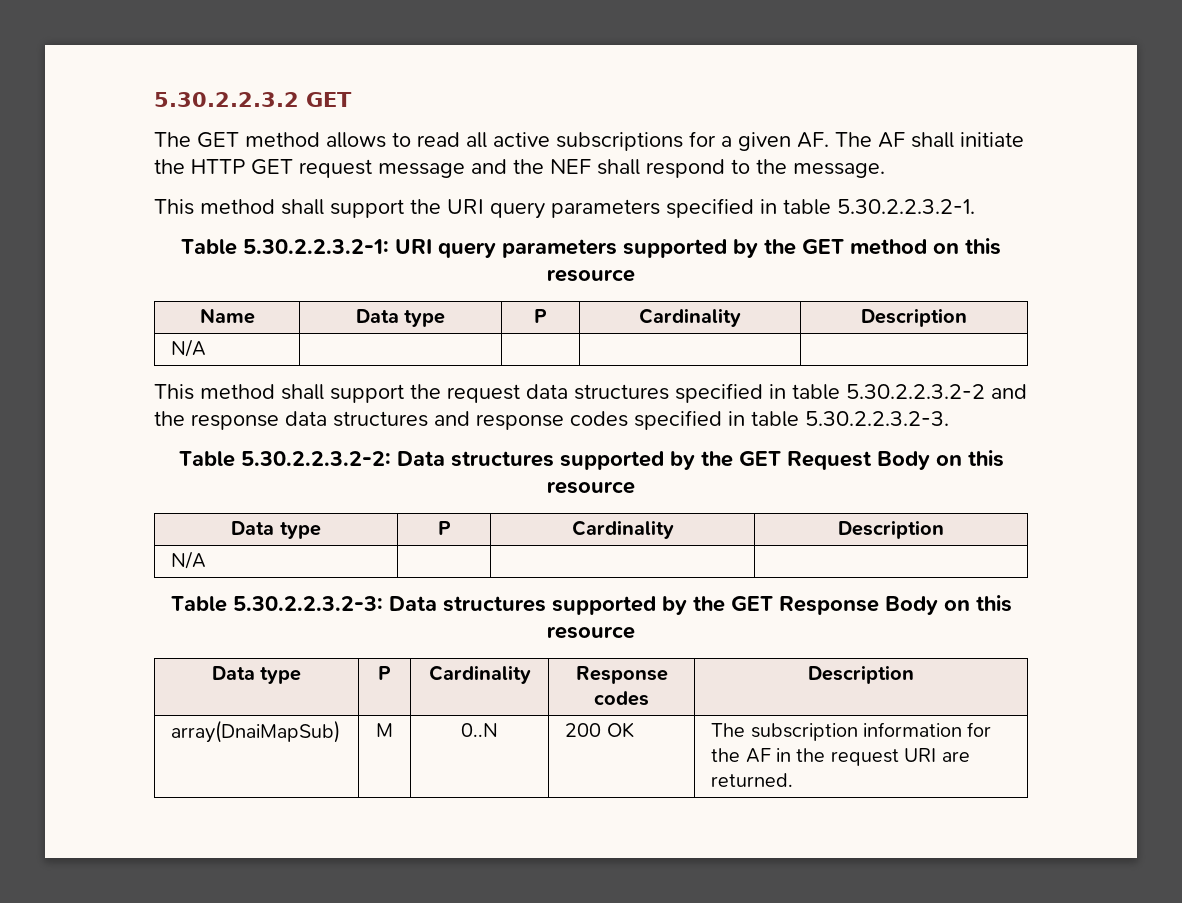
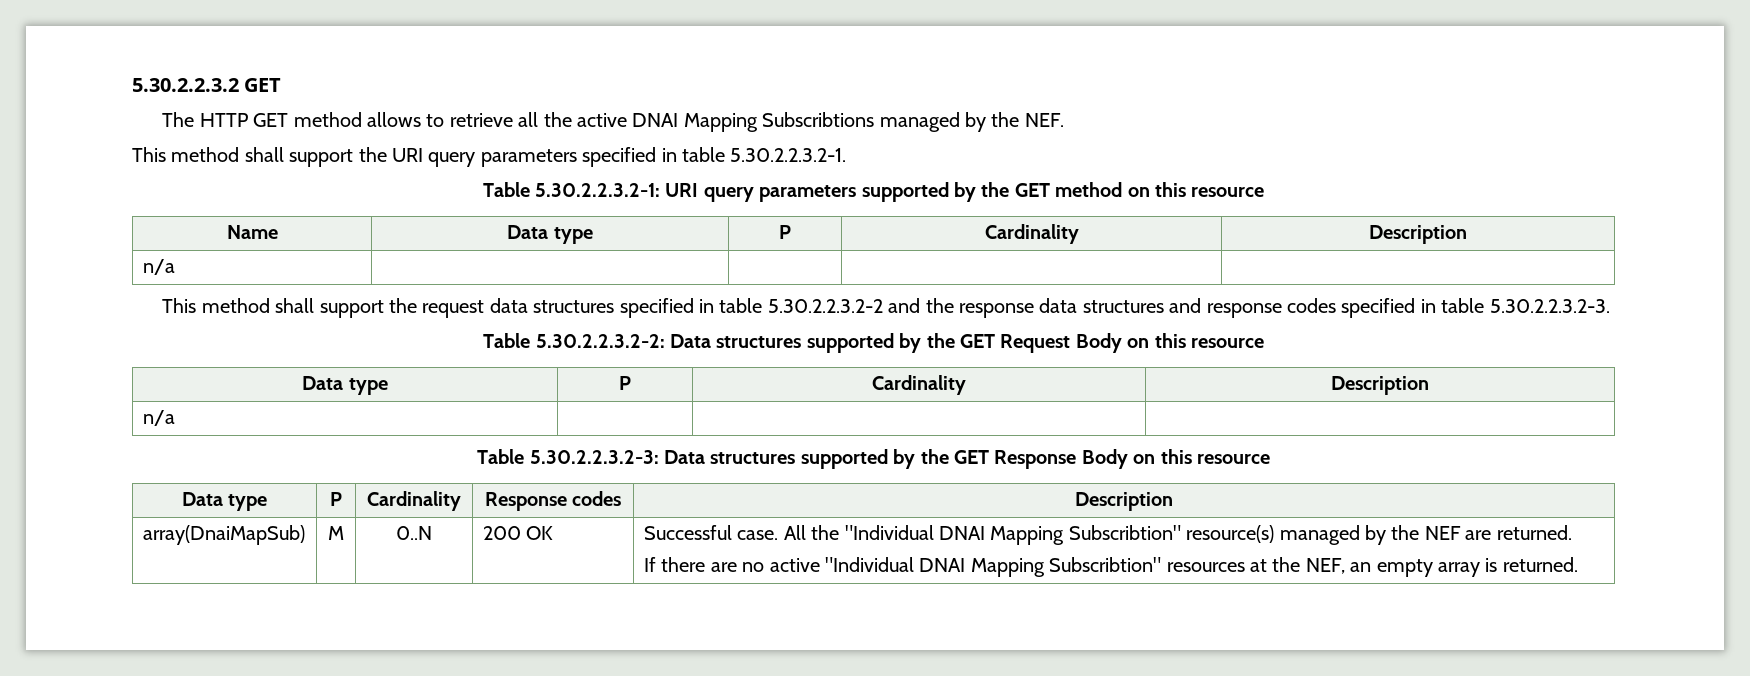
- The GET method allows to read all active subscriptions for a given AF. The AF shall initiate the HTTP GET request message and the NEF shall respond to the message.
+ The HTTP GET method allows to retrieve all the active DNAI Mapping Subscribtions managed by the NEF.
- N/A | | | |
+ n/a | | | |
  Table 5.30.2.2.3.2-2: Data structures supported by the GET Request Body on this resource
  Data type | P | Cardinality | Description
- N/A | | |
+ n/a | | |
- array(DnaiMapSub) | M | 0..N | 200 OK | The subscription information for the AF in the request URI are returned.
+ array(DnaiMapSub) | M | 0..N | 200 OK | Successful case. All the "Individual DNAI Mapping Subscribtion" resource(s) managed by the NEF are returned.
+ If there are no active "Individual DNAI Mapping Subscribtion" resources at the NEF, an empty array is returned.

